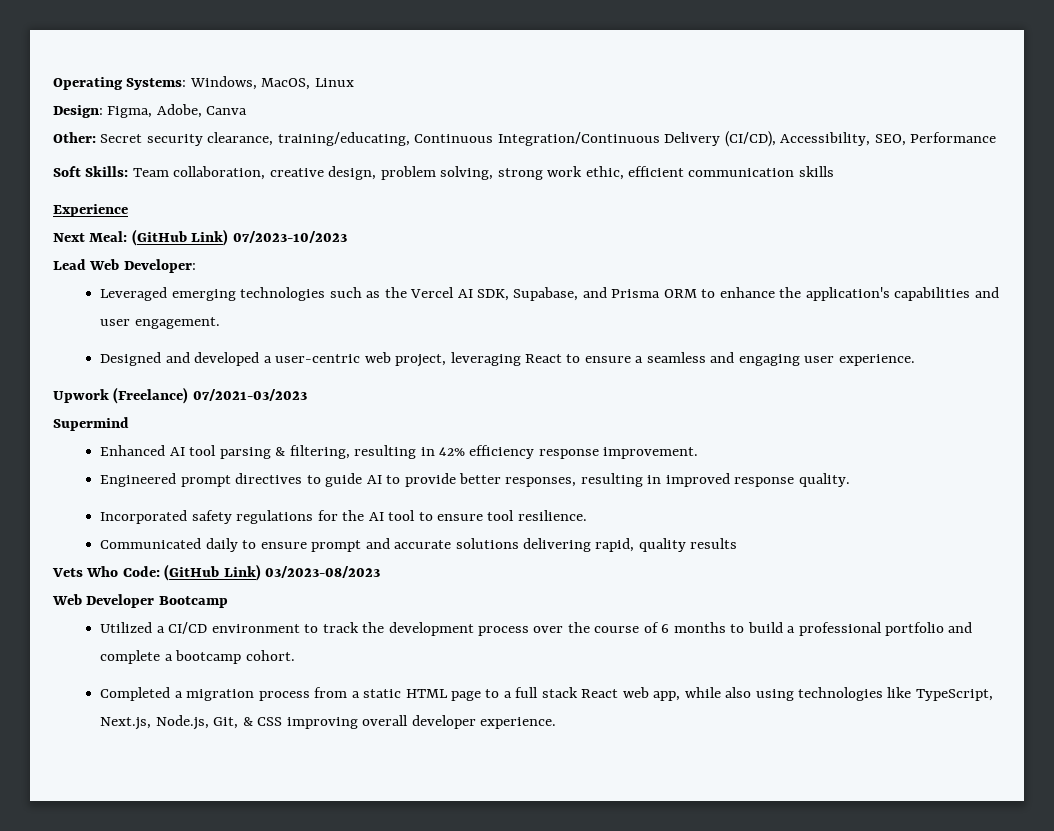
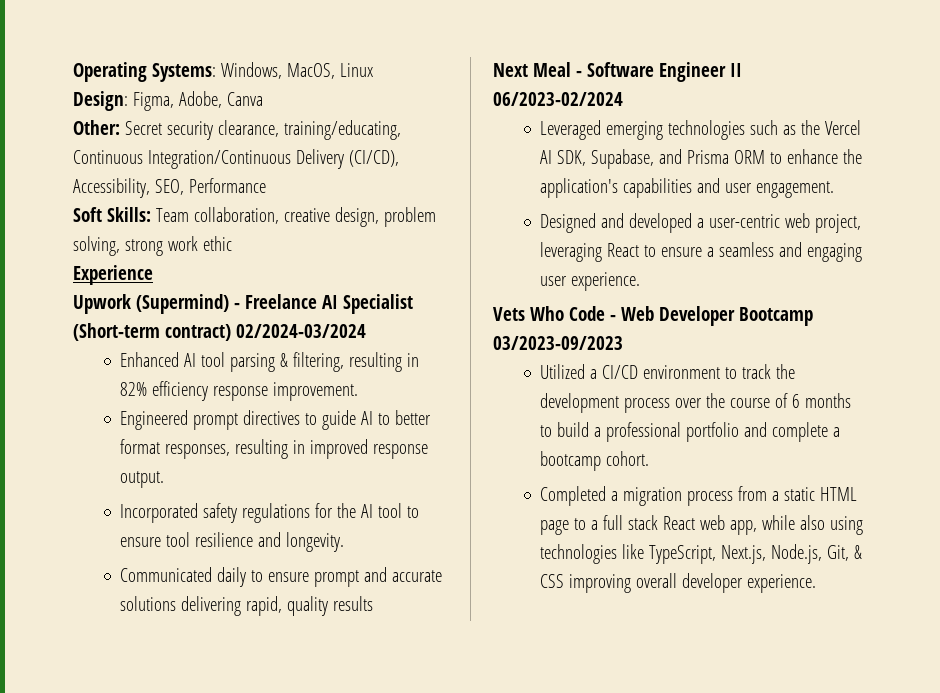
- Soft Skills: Team collaboration, creative design, problem solving, strong work ethic, efficient communication skills
+ Soft Skills: Team collaboration, creative design, problem solving, strong work ethic
  Experience
- Next Meal: (GitHub Link) 07/2023-10/2023
- Lead Web Developer:
+ Upwork (Supermind) - Freelance AI Specialist (Short-term contract) 02/2024-03/2024
+ Enhanced AI tool parsing & filtering, resulting in 82% efficiency response improvement.
+ Engineered prompt directives to guide AI to better format responses, resulting in improved response output.
+ Incorporated safety regulations for the AI tool to ensure tool resilience and longevity.
+ Communicated daily to ensure prompt and accurate solutions delivering rapid, quality results
+ Next Meal - Software Engineer II 06/2023-02/2024
- Upwork (Freelance) 07/2021-03/2023
- Supermind
- Enhanced AI tool parsing & filtering, resulting in 42% efficiency response improvement.
- Engineered prompt directives to guide AI to provide better responses, resulting in improved response quality.
- Incorporated safety regulations for the AI tool to ensure tool resilience.
- Communicated daily to ensure prompt and accurate solutions delivering rapid, quality results
- Vets Who Code: (GitHub Link) 03/2023-08/2023
- Web Developer Bootcamp
+ Vets Who Code - Web Developer Bootcamp 03/2023-09/2023

